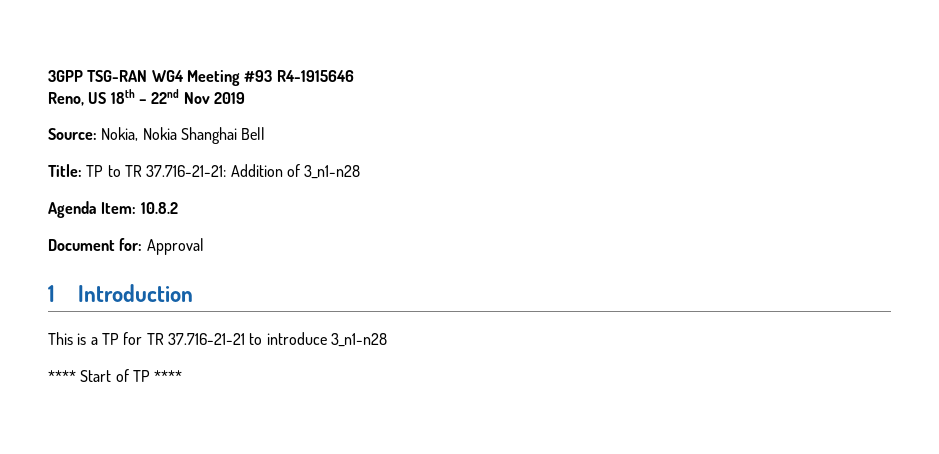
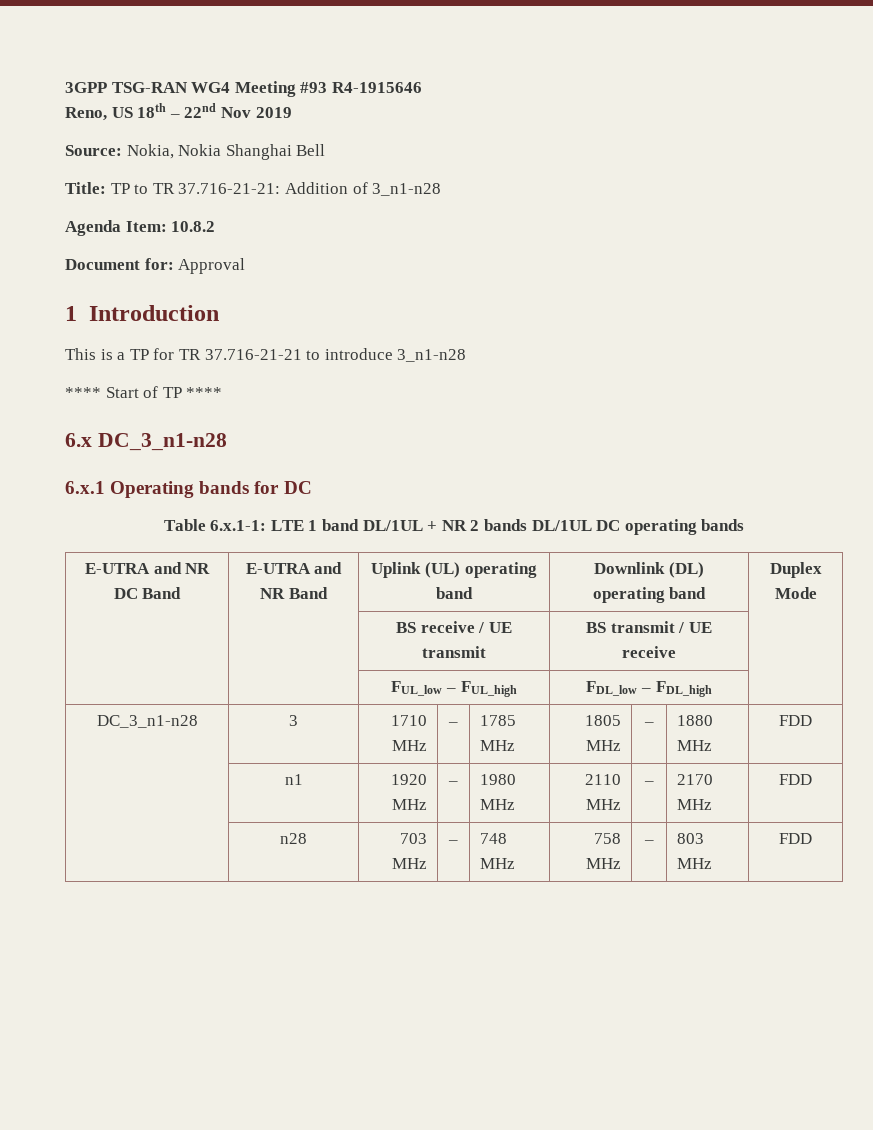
+ 6.x DC_3_n1-n28
+ 6.x.1 Operating bands for DC
+ Table 6.x.1-1: LTE 1 band DL/1UL + NR 2 bands DL/1UL DC operating bands
+ E-UTRA and NR DC Band | E-UTRA and NR Band | Uplink (UL) operating band | Downlink (DL) operating band | Duplex Mode
+ | | BS receive / UE transmit | BS transmit / UE receive |
+ | | FUL_low – FUL_high | FDL_low – FDL_high |
+ DC_3_n1-n28 | 3 | 1710 MHz | – | 1785 MHz | 1805 MHz | – | 1880 MHz | FDD
+ | n1 | 1920 MHz | – | 1980 MHz | 2110 MHz | – | 2170 MHz | FDD
+ | n28 | 703 MHz | – | 748 MHz | 758 MHz | – | 803 MHz | FDD

